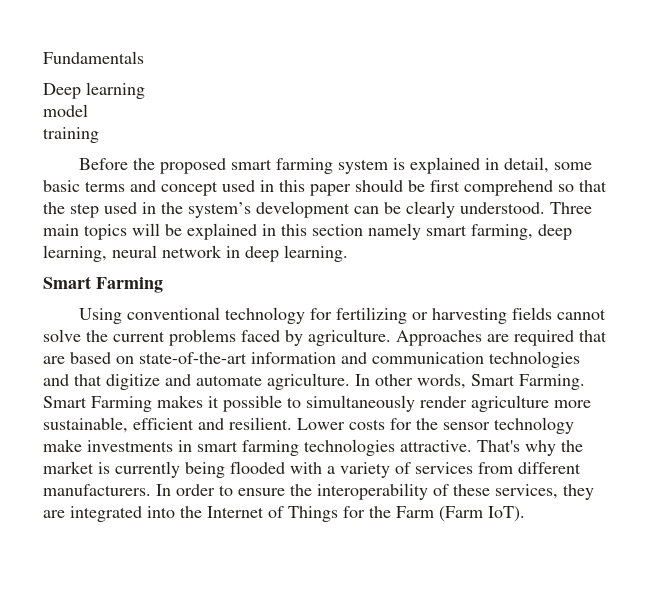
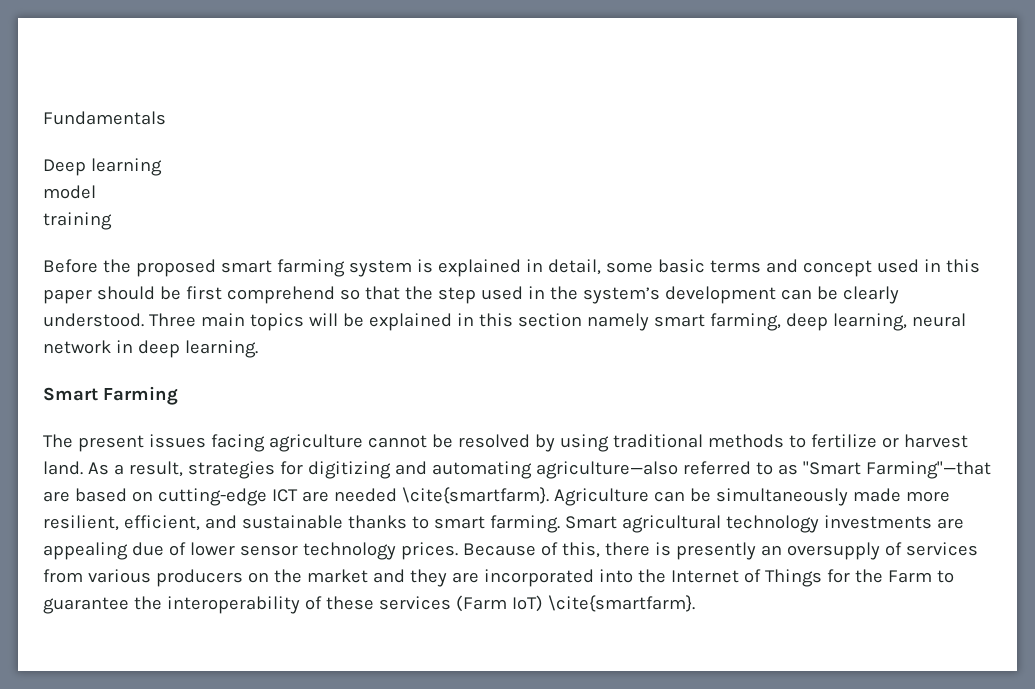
- Using conventional technology for fertilizing or harvesting fields cannot solve the current problems faced by agriculture. Approaches are required that are based on state-of-the-art information and communication technologies and that digitize and automate agriculture. In other words, Smart Farming. Smart Farming makes it possible to simultaneously render agriculture more sustainable, efficient and resilient. Lower costs for the sensor technology make investments in smart farming technologies attractive. That's why the market is currently being flooded with a variety of services from different manufacturers. In order to ensure the interoperability of these services, they are integrated into the Internet of Things for the Farm (Farm IoT).
+ The present issues facing agriculture cannot be resolved by using traditional methods to fertilize or harvest land. As a result, strategies for digitizing and automating agriculture—also referred to as "Smart Farming"—that are based on cutting-edge ICT are needed \cite{smartfarm}. Agriculture can be simultaneously made more resilient, efficient, and sustainable thanks to smart farming. Smart agricultural technology investments are appealing due of lower sensor technology prices. Because of this, there is presently an oversupply of services from various producers on the market and they are incorporated into the Internet of Things for the Farm to guarantee the interoperability of these services (Farm IoT) \cite{smartfarm}.

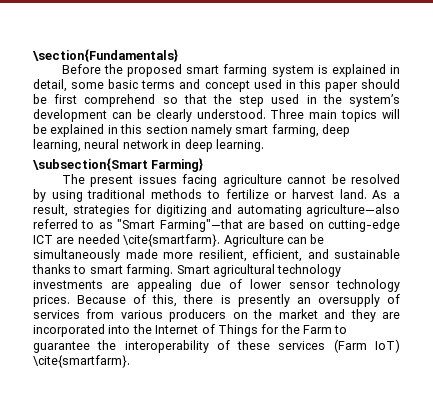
- Fundamentals
- Deep learning
- model
- training
+ \section{Fundamentals}
- Smart Farming
+ \subsection{Smart Farming}

